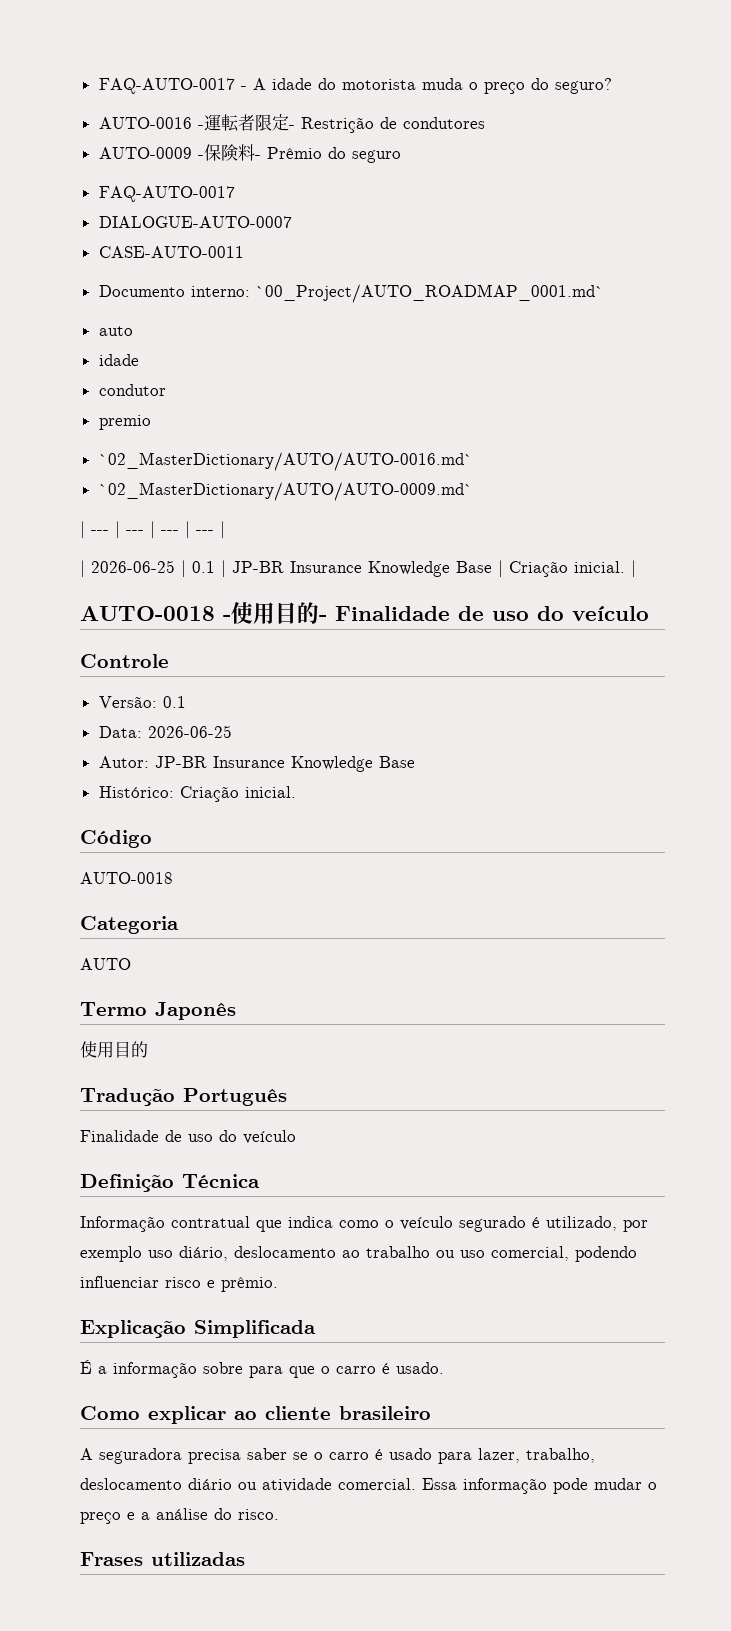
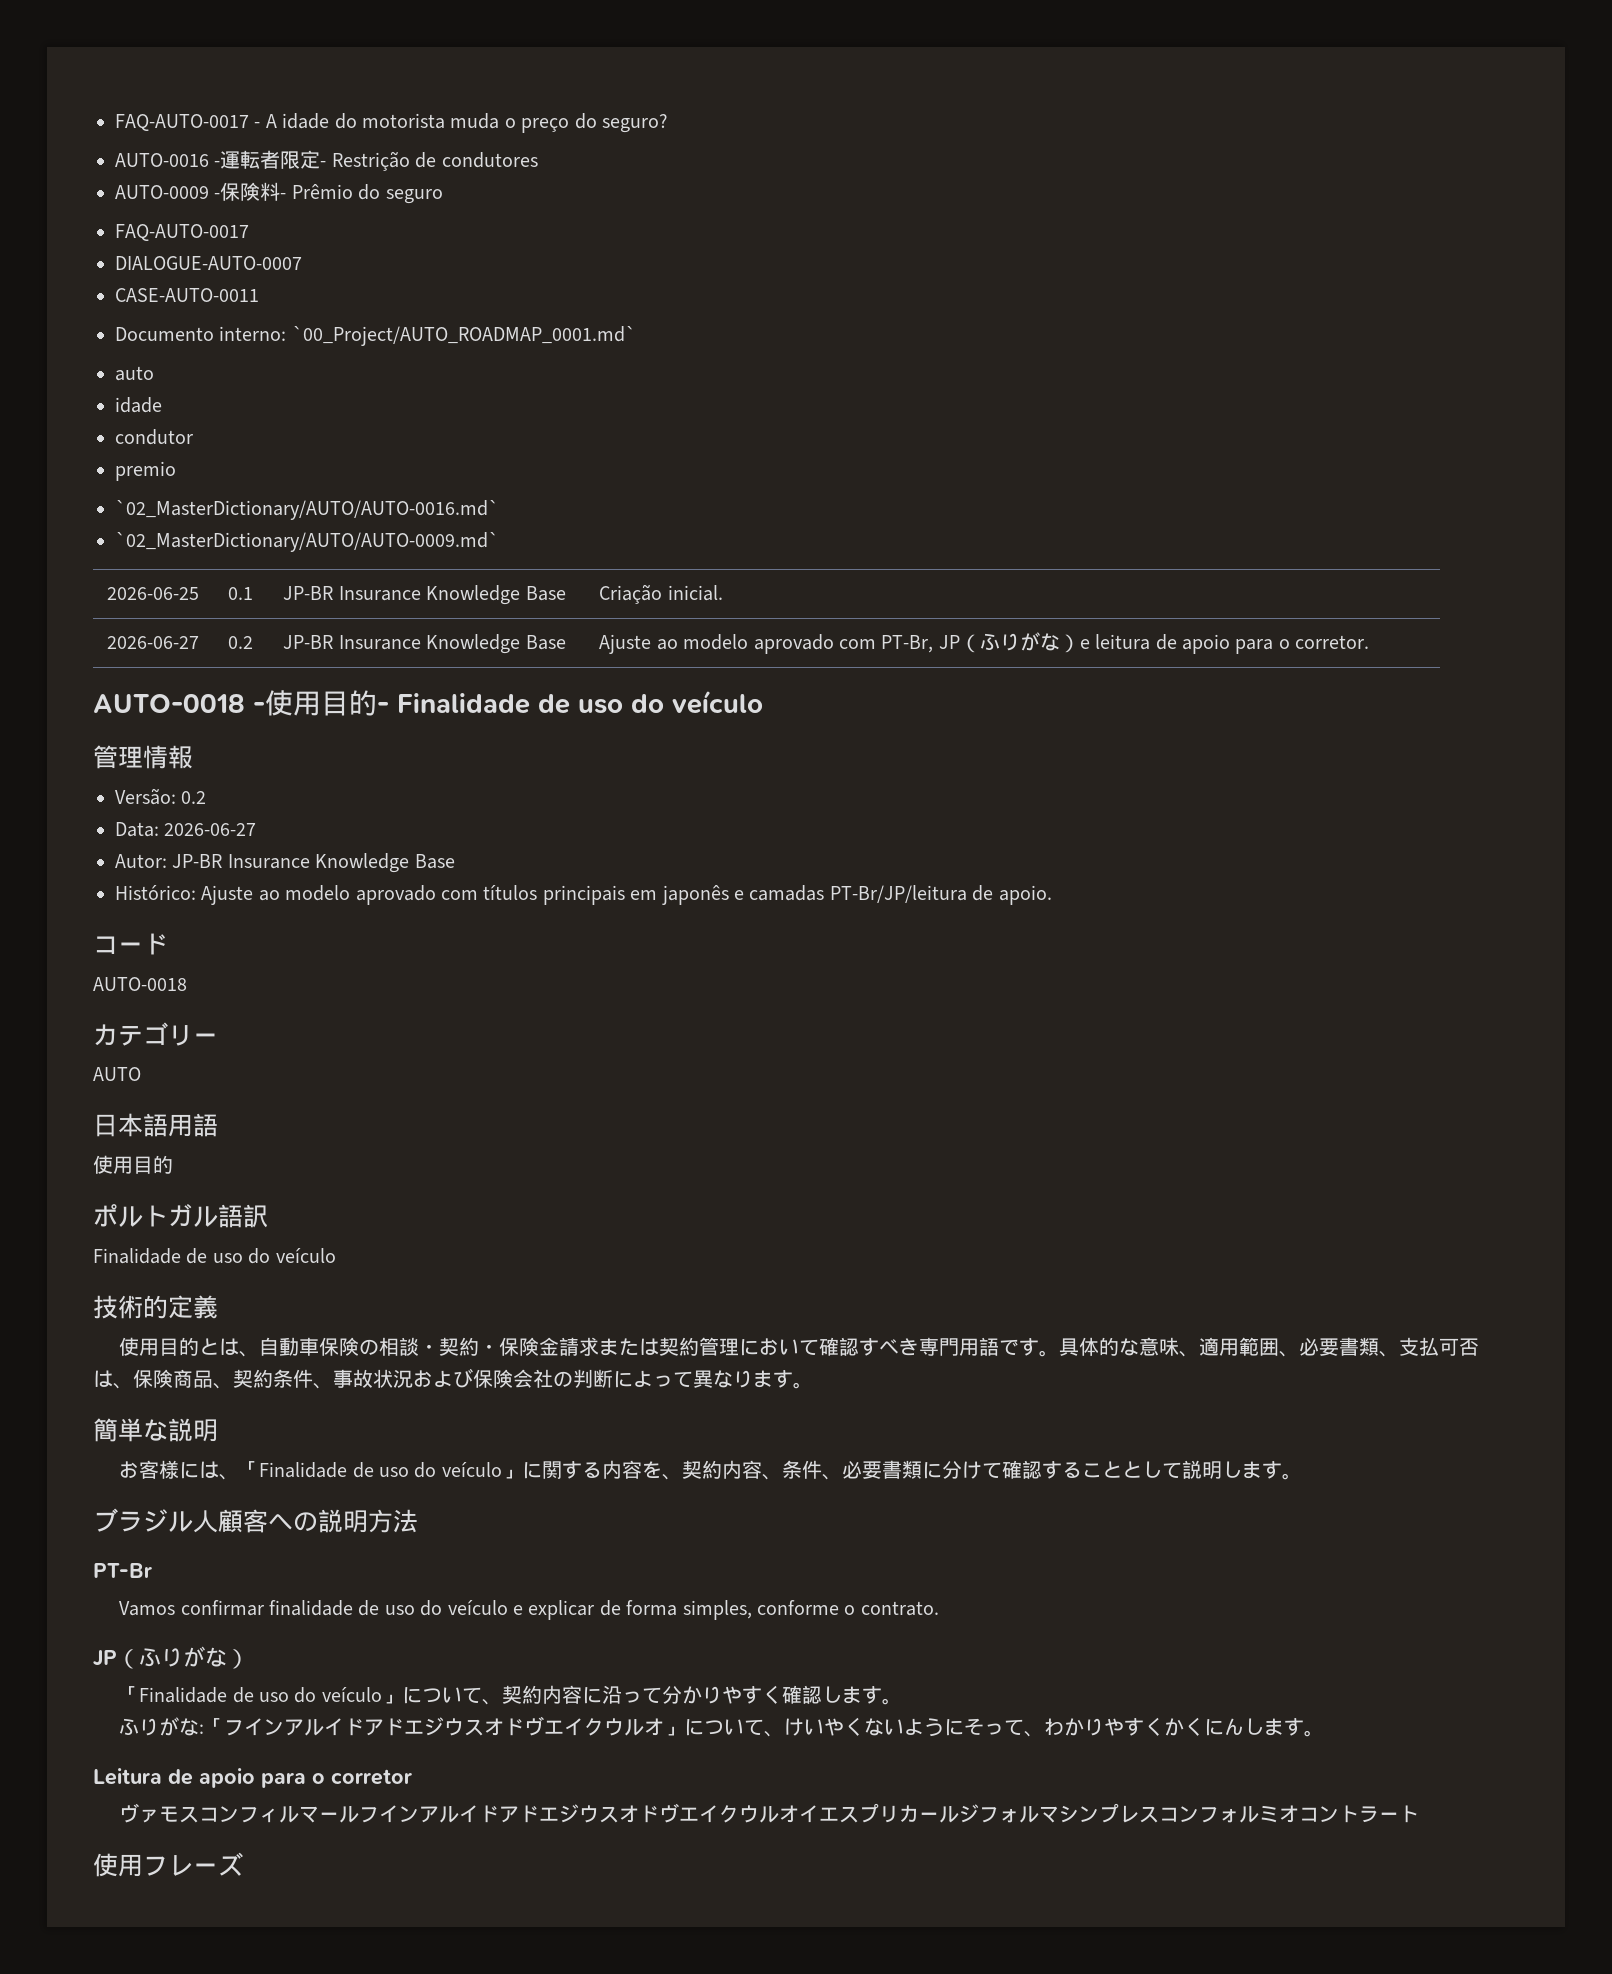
- | --- | --- | --- | --- |
- | 2026-06-25 | 0.1 | JP-BR Insurance Knowledge Base | Criação inicial. |
+ 2026-06-25 | 0.1 | JP-BR Insurance Knowledge Base | Criação inicial.
+ 2026-06-27 | 0.2 | JP-BR Insurance Knowledge Base | Ajuste ao modelo aprovado com PT-Br, JP（ふりがな）e leitura de apoio para o corretor.
- Controle
+ 管理情報
- Versão: 0.1
+ Versão: 0.2
- Data: 2026-06-25
+ Data: 2026-06-27
- Histórico: Criação inicial.
- Código
+ Histórico: Ajuste ao modelo aprovado com títulos principais em japonês e camadas PT-Br/JP/leitura de apoio.
+ コード
- Categoria
+ カテゴリー
- Termo Japonês
+ 日本語用語
- Tradução Português
+ ポルトガル語訳
  Finalidade de uso do veículo
- Definição Técnica
- Informação contratual que indica como o veículo segurado é utilizado, por exemplo uso diário, deslocamento ao trabalho ou uso comercial, podendo influenciar risco e prêmio.
- Explicação Simplificada
- É a informação sobre para que o carro é usado.
- Como explicar ao cliente brasileiro
- A seguradora precisa saber se o carro é usado para lazer, trabalho, deslocamento diário ou atividade comercial. Essa informação pode mudar o preço e a análise do risco.
- Frases utilizadas
+ 技術的定義
+ 使用目的とは、自動車保険の相談・契約・保険金請求または契約管理において確認すべき専門用語です。具体的な意味、適用範囲、必要書類、支払可否は、保険商品、契約条件、事故状況および保険会社の判断によって異なります。
+ 簡単な説明
+ お客様には、「Finalidade de uso do veículo」に関する内容を、契約内容、条件、必要書類に分けて確認することとして説明します。
+ ブラジル人顧客への説明方法
+ PT-Br
+ Vamos confirmar finalidade de uso do veículo e explicar de forma simples, conforme o contrato.
+ JP（ふりがな）
+ 「Finalidade de uso do veículo」について、契約内容に沿って分かりやすく確認します。
+ ふりがな:「フインアルイドアドエジウスオドヴエイクウルオ」について、けいやくないようにそって、わかりやすくかくにんします。
+ Leitura de apoio para o corretor
+ ヴァモスコンフィルマールフインアルイドアドエジウスオドヴエイクウルオイエスプリカールジフォルマシンプレスコンフォルミオコントラート
+ 使用フレーズ

